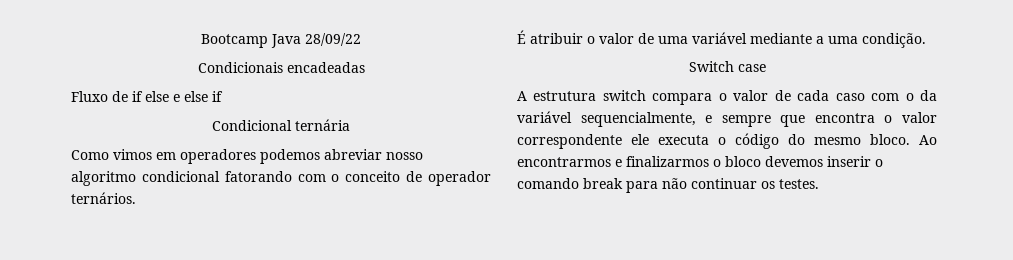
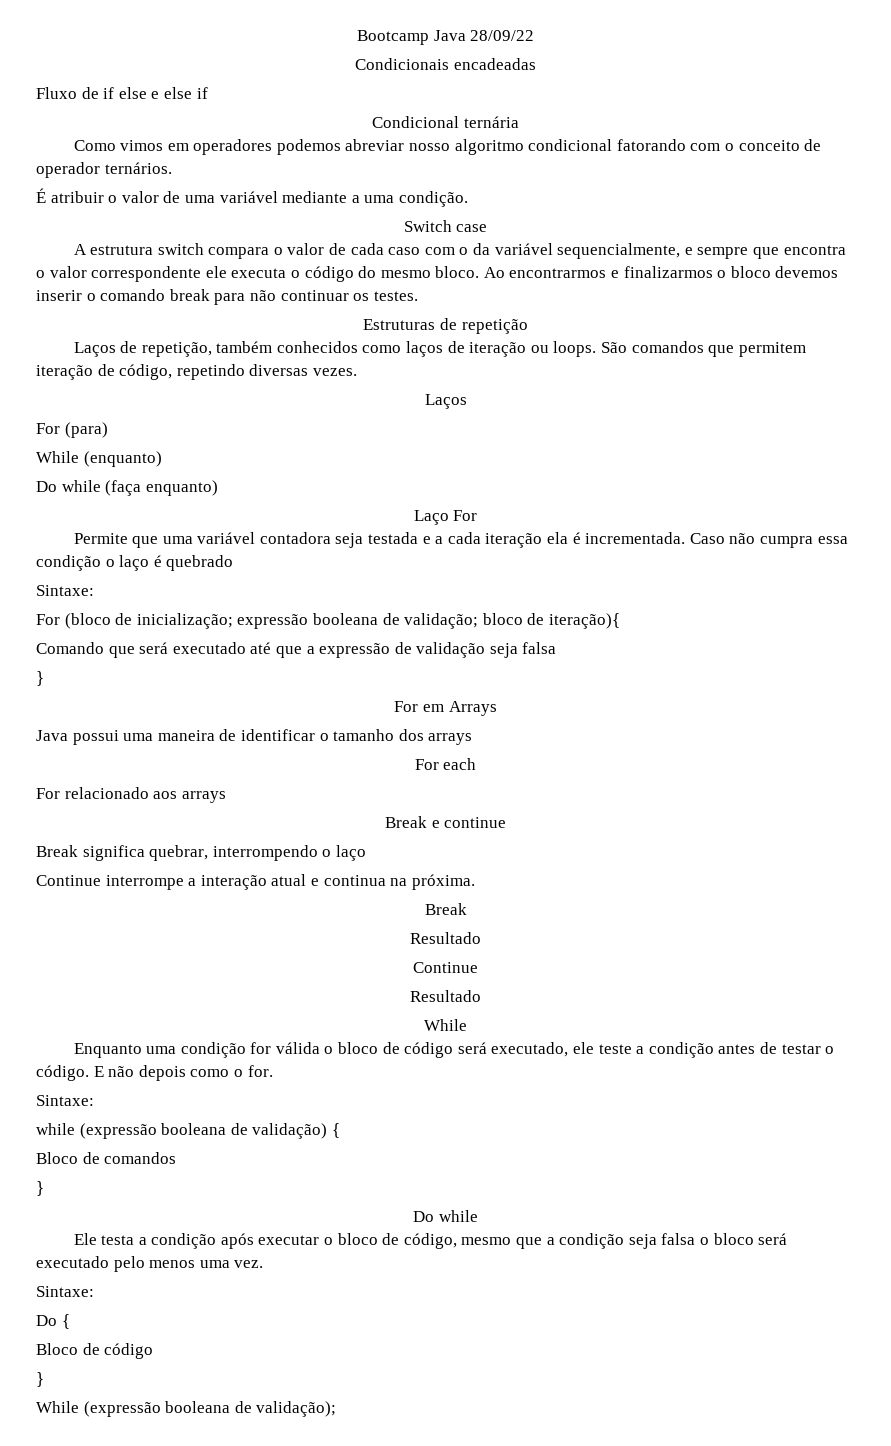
+ Estruturas de repetição
+ Laços de repetição, também conhecidos como laços de iteração ou loops. São comandos que permitem iteração de código, repetindo diversas vezes.
+ Laços
+ For (para)
+ While (enquanto)
+ Do while (faça enquanto)
+ Laço For
+ Permite que uma variável contadora seja testada e a cada iteração ela é incrementada. Caso não cumpra essa condição o laço é quebrado
+ Sintaxe:
+ For (bloco de inicialização; expressão booleana de validação; bloco de iteração){
+ Comando que será executado até que a expressão de validação seja falsa
+ }
+ For em Arrays
+ Java possui uma maneira de identificar o tamanho dos arrays
+ For each
+ For relacionado aos arrays
+ Break e continue
+ Break significa quebrar, interrompendo o laço
+ Continue interrompe a interação atual e continua na próxima.
+ Break
+ Resultado
+ Continue
+ Resultado
+ While
+ Enquanto uma condição for válida o bloco de código será executado, ele teste a condição antes de testar o código. E não depois como o for.
+ Sintaxe:
+ while (expressão booleana de validação) {
+ Bloco de comandos
+ }
+ Do while
+ Ele testa a condição após executar o bloco de código, mesmo que a condição seja falsa o bloco será executado pelo menos uma vez.
+ Sintaxe:
+ Do {
+ Bloco de código
+ }
+ While (expressão booleana de validação);

